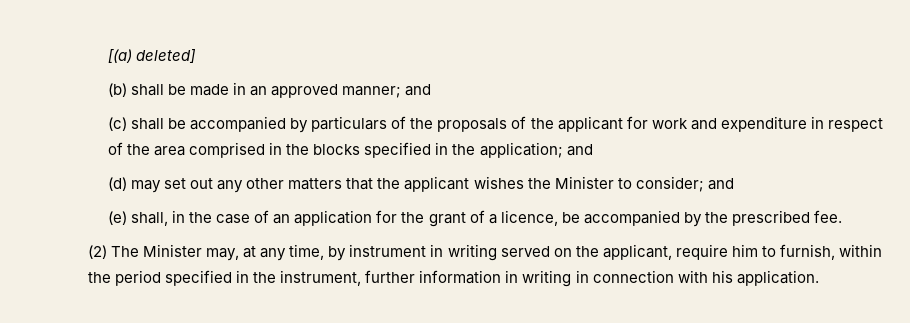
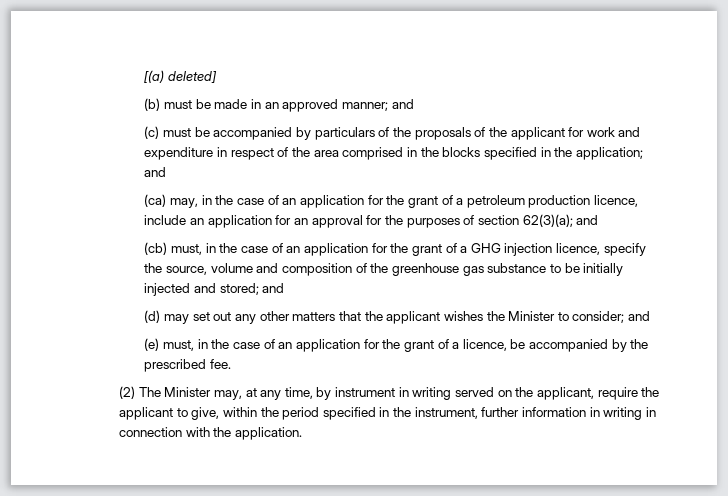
- (b) shall be made in an approved manner; and
+ (b) must be made in an approved manner; and
- (c) shall be accompanied by particulars of the proposals of the applicant for work and expenditure in respect of the area comprised in the blocks specified in the application; and
+ (c) must be accompanied by particulars of the proposals of the applicant for work and expenditure in respect of the area comprised in the blocks specified in the application; and
+ (ca) may, in the case of an application for the grant of a petroleum production licence, include an application for an approval for the purposes of section 62(3)(a); and
+ (cb) must, in the case of an application for the grant of a GHG injection licence, specify the source, volume and composition of the greenhouse gas substance to be initially injected and stored; and
- (e) shall, in the case of an application for the grant of a licence, be accompanied by the prescribed fee.
+ (e) must, in the case of an application for the grant of a licence, be accompanied by the prescribed fee.
- (2) The Minister may, at any time, by instrument in writing served on the applicant, require him to furnish, within the period specified in the instrument, further information in writing in connection with his application.
+ (2) The Minister may, at any time, by instrument in writing served on the applicant, require the applicant to give, within the period specified in the instrument, further information in writing in connection with the application.

